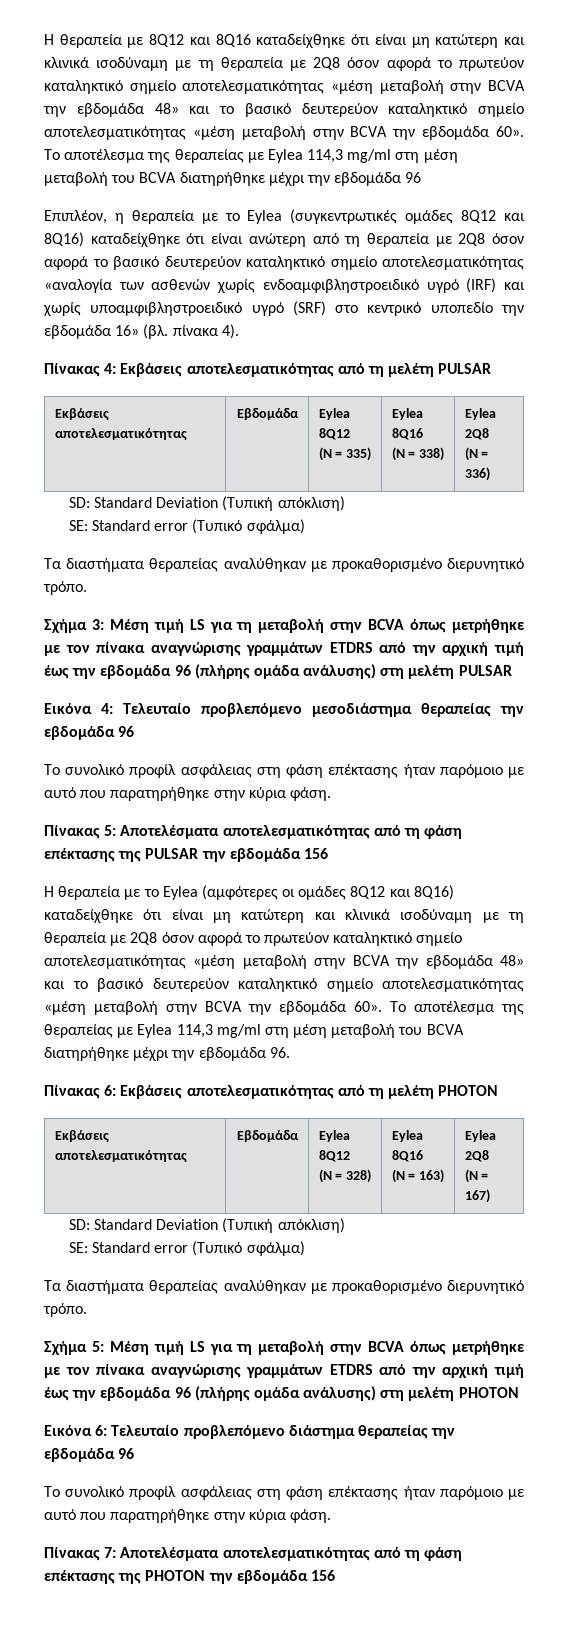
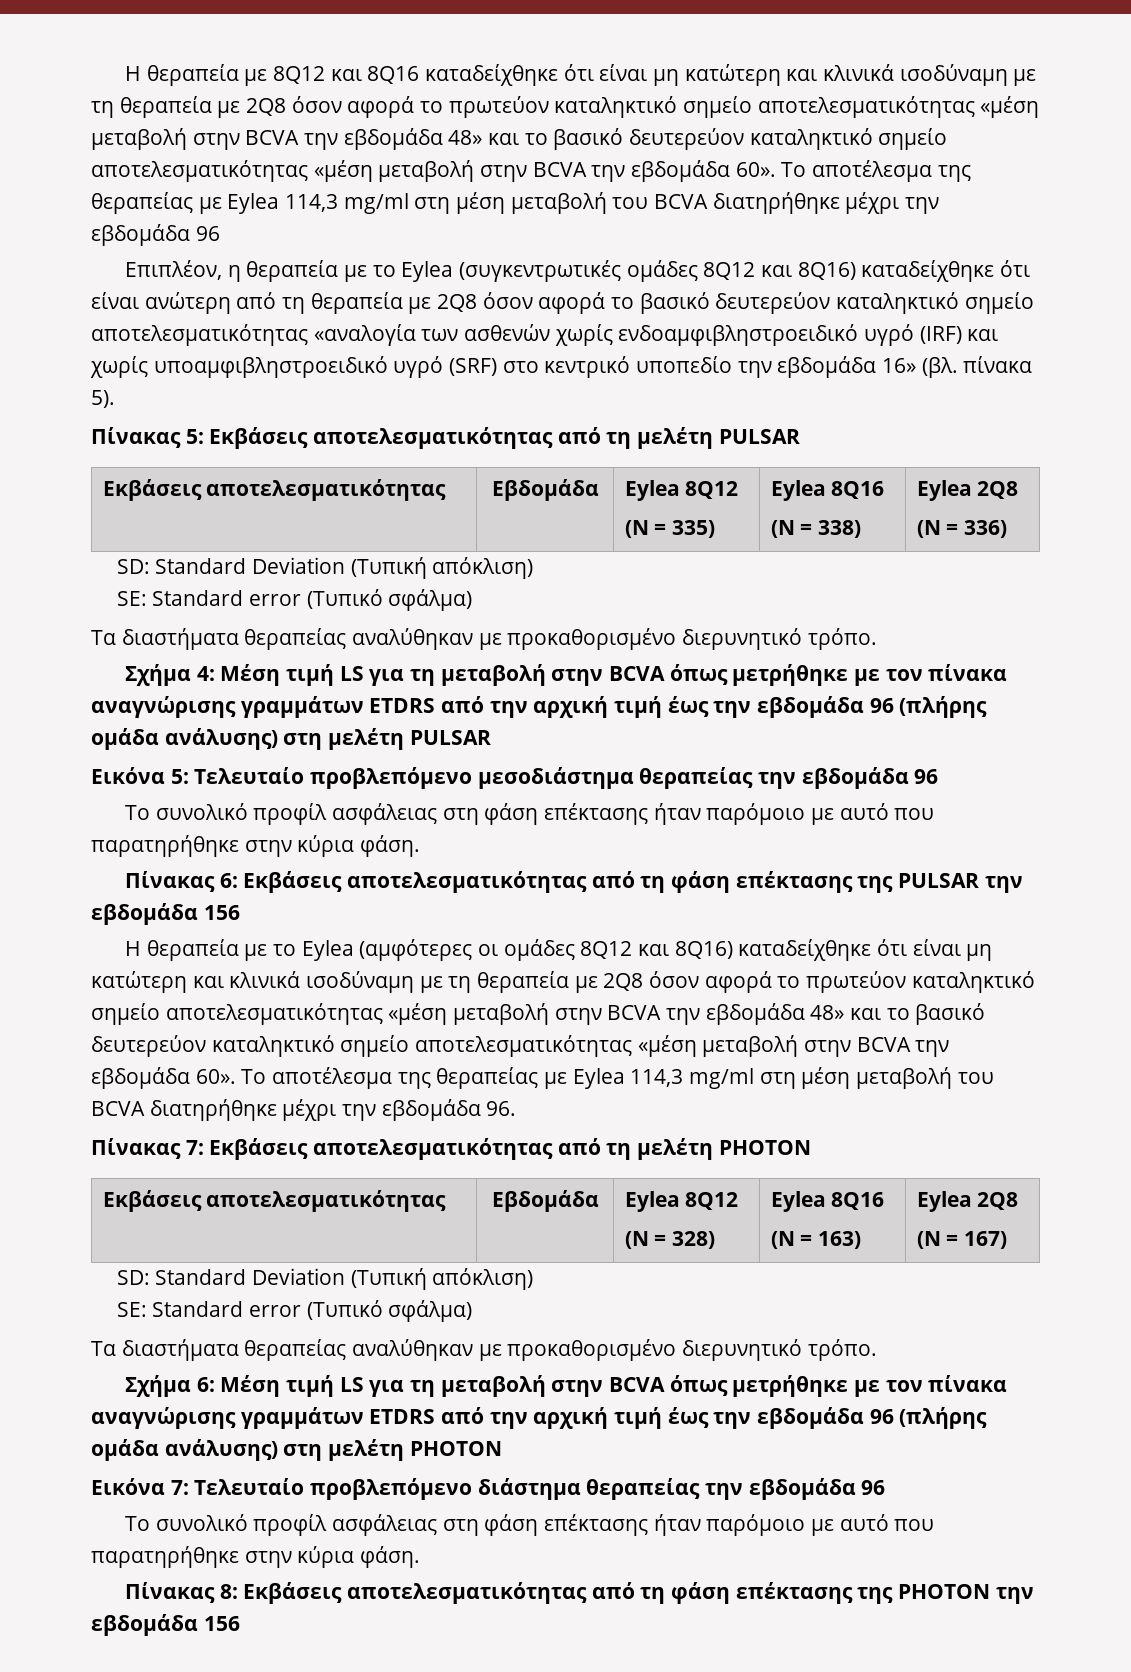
- Επιπλέον, η θεραπεία με το Eylea (συγκεντρωτικές ομάδες 8Q12 και 8Q16) καταδείχθηκε ότι είναι ανώτερη από τη θεραπεία με 2Q8 όσον αφορά το βασικό δευτερεύον καταληκτικό σημείο αποτελεσματικότητας «αναλογία των ασθενών χωρίς ενδοαμφιβληστροειδικό υγρό (IRF) και χωρίς υποαμφιβληστροειδικό υγρό (SRF) στο κεντρικό υποπεδίο την εβδομάδα 16» (βλ. πίνακα 4).
- Πίνακας 4: Εκβάσεις αποτελεσματικότητας από τη μελέτη PULSAR
+ Επιπλέον, η θεραπεία με το Eylea (συγκεντρωτικές ομάδες 8Q12 και 8Q16) καταδείχθηκε ότι είναι ανώτερη από τη θεραπεία με 2Q8 όσον αφορά το βασικό δευτερεύον καταληκτικό σημείο αποτελεσματικότητας «αναλογία των ασθενών χωρίς ενδοαμφιβληστροειδικό υγρό (IRF) και χωρίς υποαμφιβληστροειδικό υγρό (SRF) στο κεντρικό υποπεδίο την εβδομάδα 16» (βλ. πίνακα 5).
+ Πίνακας 5: Εκβάσεις αποτελεσματικότητας από τη μελέτη PULSAR
- Σχήμα 3: Μέση τιμή LS για τη μεταβολή στην BCVA όπως μετρήθηκε με τον πίνακα αναγνώρισης γραμμάτων ETDRS από την αρχική τιμή έως την εβδομάδα 96 (πλήρης ομάδα ανάλυσης) στη μελέτη PULSAR
+ Σχήμα 4: Μέση τιμή LS για τη μεταβολή στην BCVA όπως μετρήθηκε με τον πίνακα αναγνώρισης γραμμάτων ETDRS από την αρχική τιμή έως την εβδομάδα 96 (πλήρης ομάδα ανάλυσης) στη μελέτη PULSAR
- Εικόνα 4: Τελευταίο προβλεπόμενο μεσοδιάστημα θεραπείας την εβδομάδα 96
+ Εικόνα 5: Τελευταίο προβλεπόμενο μεσοδιάστημα θεραπείας την εβδομάδα 96
- Πίνακας 5: Αποτελέσματα αποτελεσματικότητας από τη φάση επέκτασης της PULSAR την εβδομάδα 156
+ Πίνακας 6: Εκβάσεις αποτελεσματικότητας από τη φάση επέκτασης της PULSAR την εβδομάδα 156
- Πίνακας 6: Εκβάσεις αποτελεσματικότητας από τη μελέτη PHOTON
+ Πίνακας 7: Εκβάσεις αποτελεσματικότητας από τη μελέτη PHOTON
- Σχήμα 5: Μέση τιμή LS για τη μεταβολή στην BCVA όπως μετρήθηκε με τον πίνακα αναγνώρισης γραμμάτων ETDRS από την αρχική τιμή έως την εβδομάδα 96 (πλήρης ομάδα ανάλυσης) στη μελέτη PHOTON
+ Σχήμα 6: Μέση τιμή LS για τη μεταβολή στην BCVA όπως μετρήθηκε με τον πίνακα αναγνώρισης γραμμάτων ETDRS από την αρχική τιμή έως την εβδομάδα 96 (πλήρης ομάδα ανάλυσης) στη μελέτη PHOTON
- Εικόνα 6: Τελευταίο προβλεπόμενο διάστημα θεραπείας την εβδομάδα 96
+ Εικόνα 7: Τελευταίο προβλεπόμενο διάστημα θεραπείας την εβδομάδα 96
- Πίνακας 7: Αποτελέσματα αποτελεσματικότητας από τη φάση επέκτασης της PHOTON την εβδομάδα 156
+ Πίνακας 8: Εκβάσεις αποτελεσματικότητας από τη φάση επέκτασης της PHOTON την εβδομάδα 156

